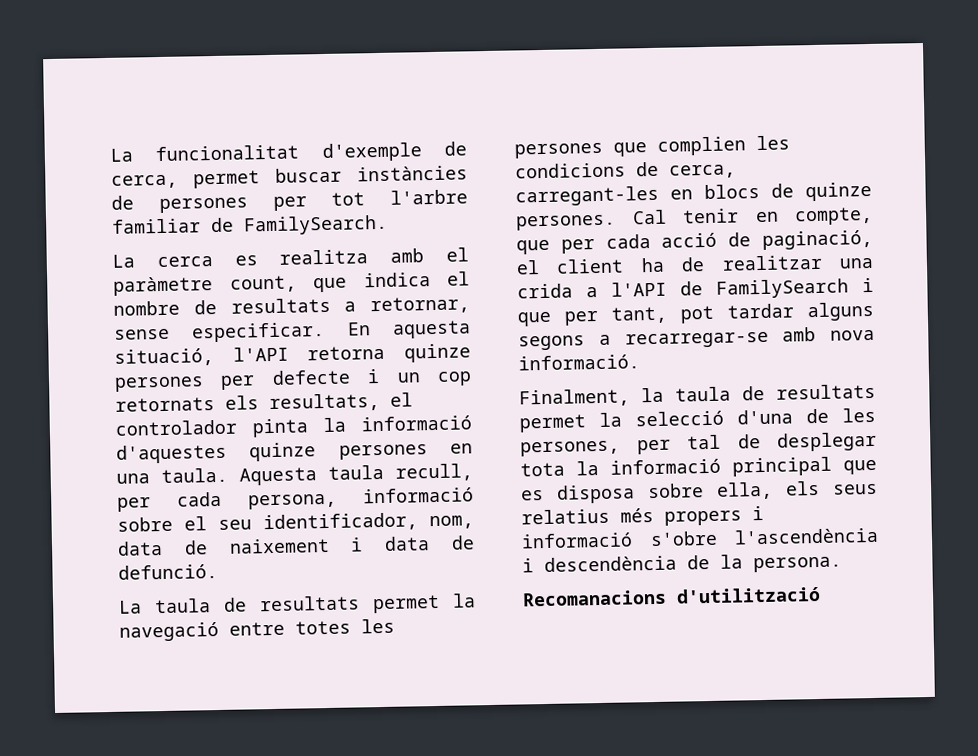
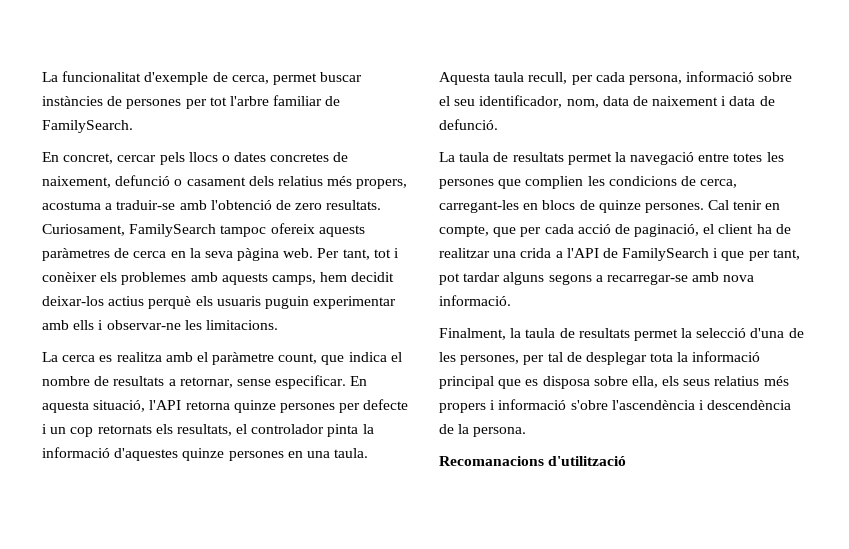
+ En concret, cercar pels llocs o dates concretes de naixement, defunció o casament dels relatius més propers, acostuma a traduir-se amb l'obtenció de zero resultats. Curiosament, FamilySearch tampoc ofereix aquests paràmetres de cerca en la seva pàgina web. Per tant, tot i conèixer els problemes amb aquests camps, hem decidit deixar-los actius perquè els usuaris puguin experimentar amb ells i observar-ne les limitacions.

